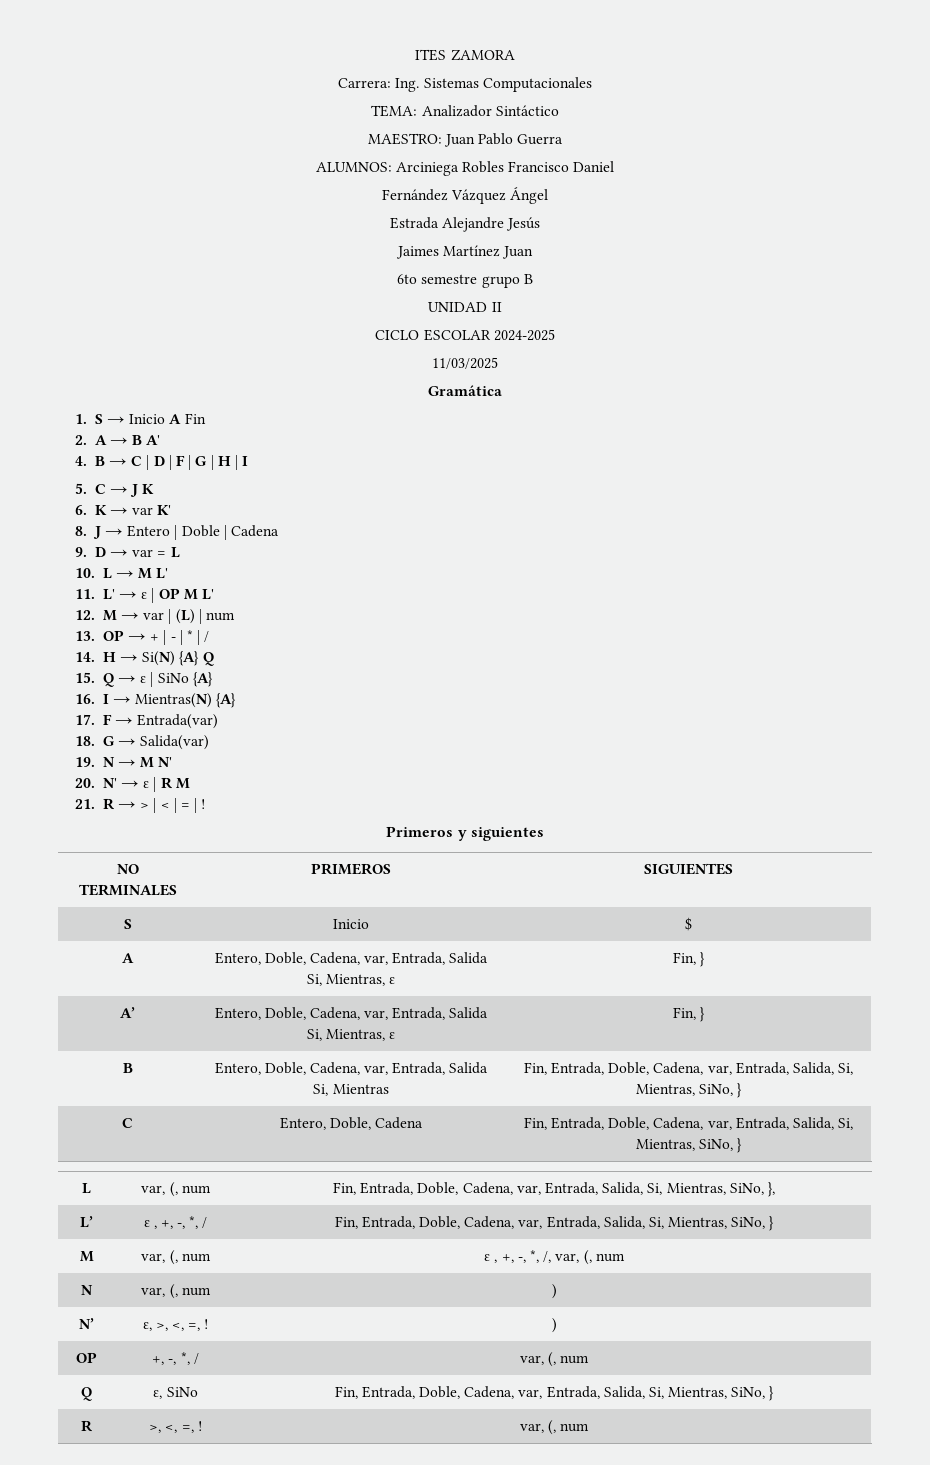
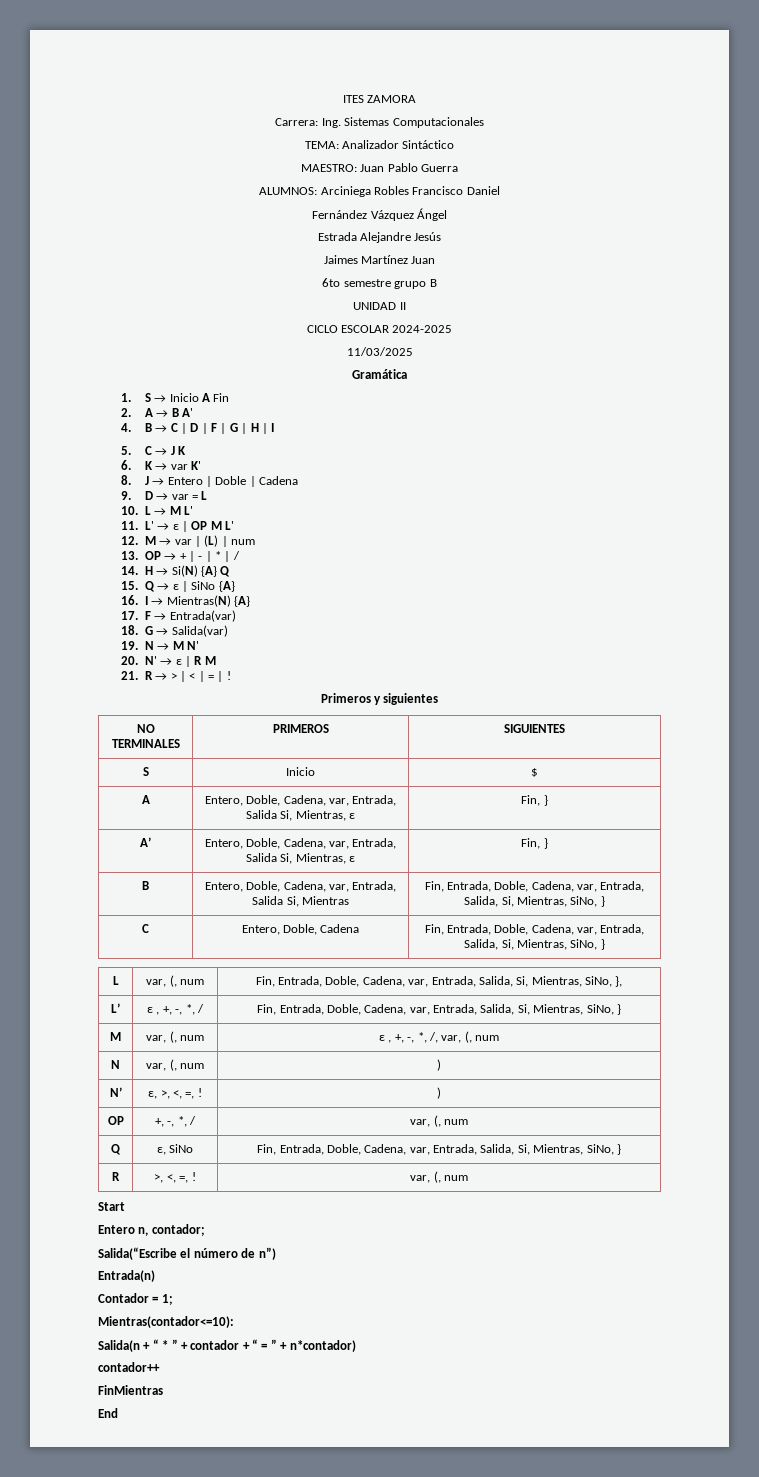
+ Start
+ Entero n, contador;
+ Salida(“Escribe el número de n”)
+ Entrada(n)
+ Contador = 1;
+ Mientras(contador<=10):
+ Salida(n + “ * ” + contador + “ = ” + n*contador)
+ contador++
+ FinMientras
+ End

